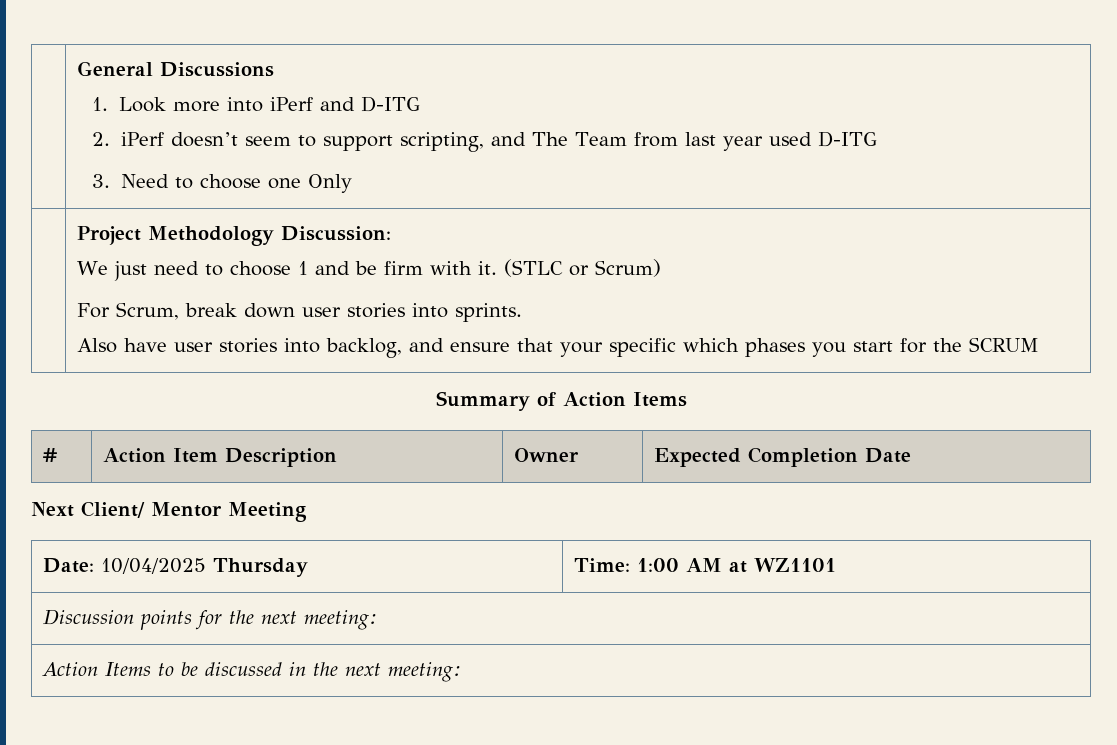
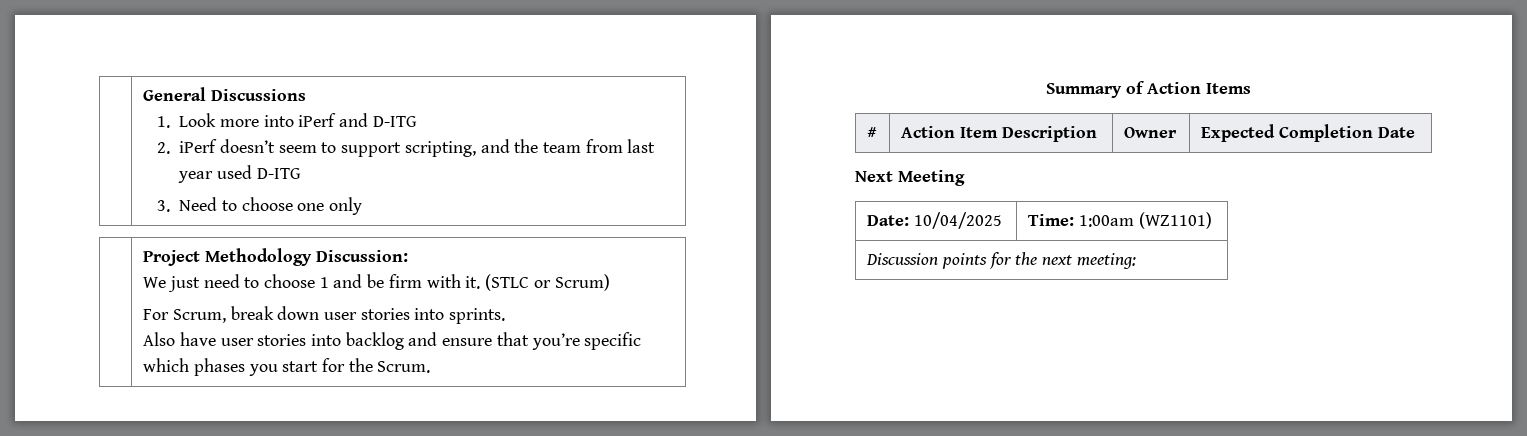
  | General Discussions
  1. Look more into iPerf and D-ITG
- 2. iPerf doesn’t seem to support scripting, and The Team from last year used D-ITG
- 3. Need to choose one Only
+ 2. iPerf doesn’t seem to support scripting, and the team from last year used D-ITG
+ 3. Need to choose one only
- Also have user stories into backlog, and ensure that your specific which phases you start for the SCRUM
+ Also have user stories into backlog and ensure that you’re specific which phases you start for the Scrum.
- Next Client/ Mentor Meeting
+ Next Meeting
- Date: 10/04/2025 Thursday | Time: 1:00 AM at WZ1101
+ Date: 10/04/2025 | Time: 1:00am (WZ1101)
- Action Items to be discussed in the next meeting:

